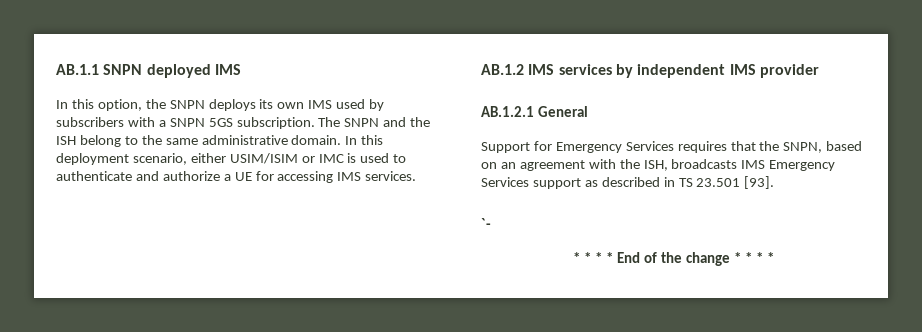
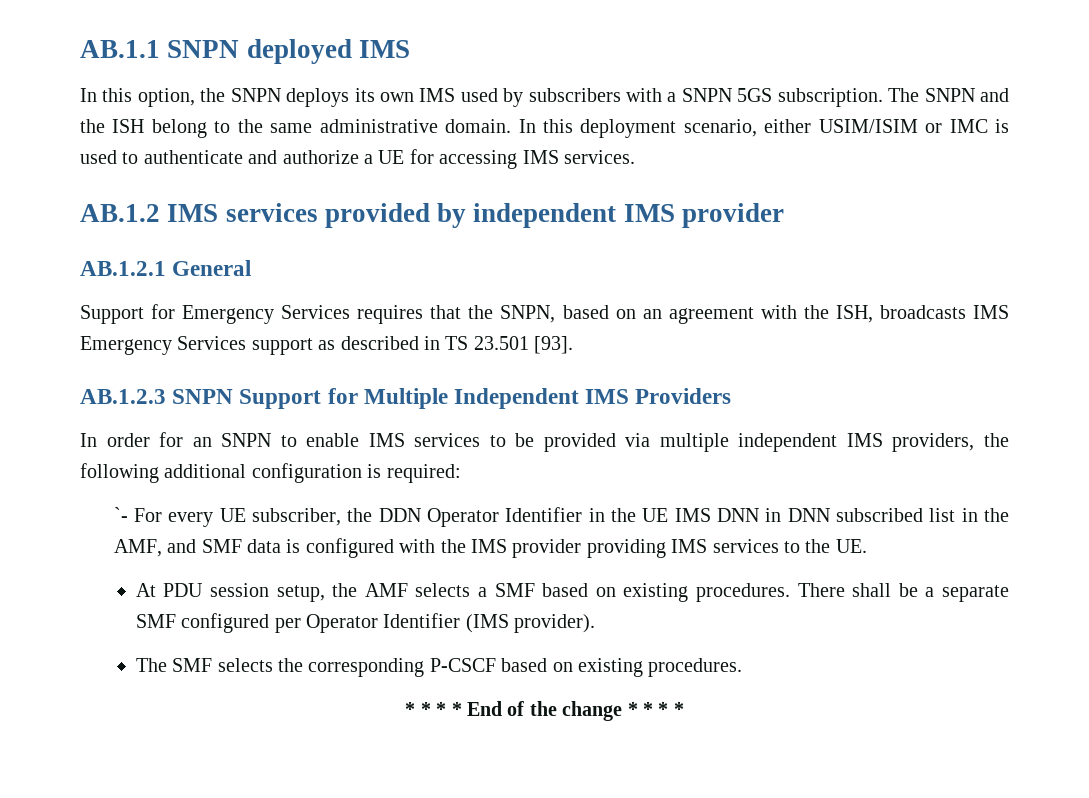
- AB.1.2 IMS services by independent IMS provider
+ AB.1.2 IMS services provided by independent IMS provider
- `-
+ AB.1.2.3 SNPN Support for Multiple Independent IMS Providers
+ In order for an SNPN to enable IMS services to be provided via multiple independent IMS providers, the following additional configuration is required:
+ `- For every UE subscriber, the DDN Operator Identifier in the UE IMS DNN in DNN subscribed list in the AMF, and SMF data is configured with the IMS provider providing IMS services to the UE.
+ At PDU session setup, the AMF selects a SMF based on existing procedures. There shall be a separate SMF configured per Operator Identifier (IMS provider).
+ The SMF selects the corresponding P-CSCF based on existing procedures.

